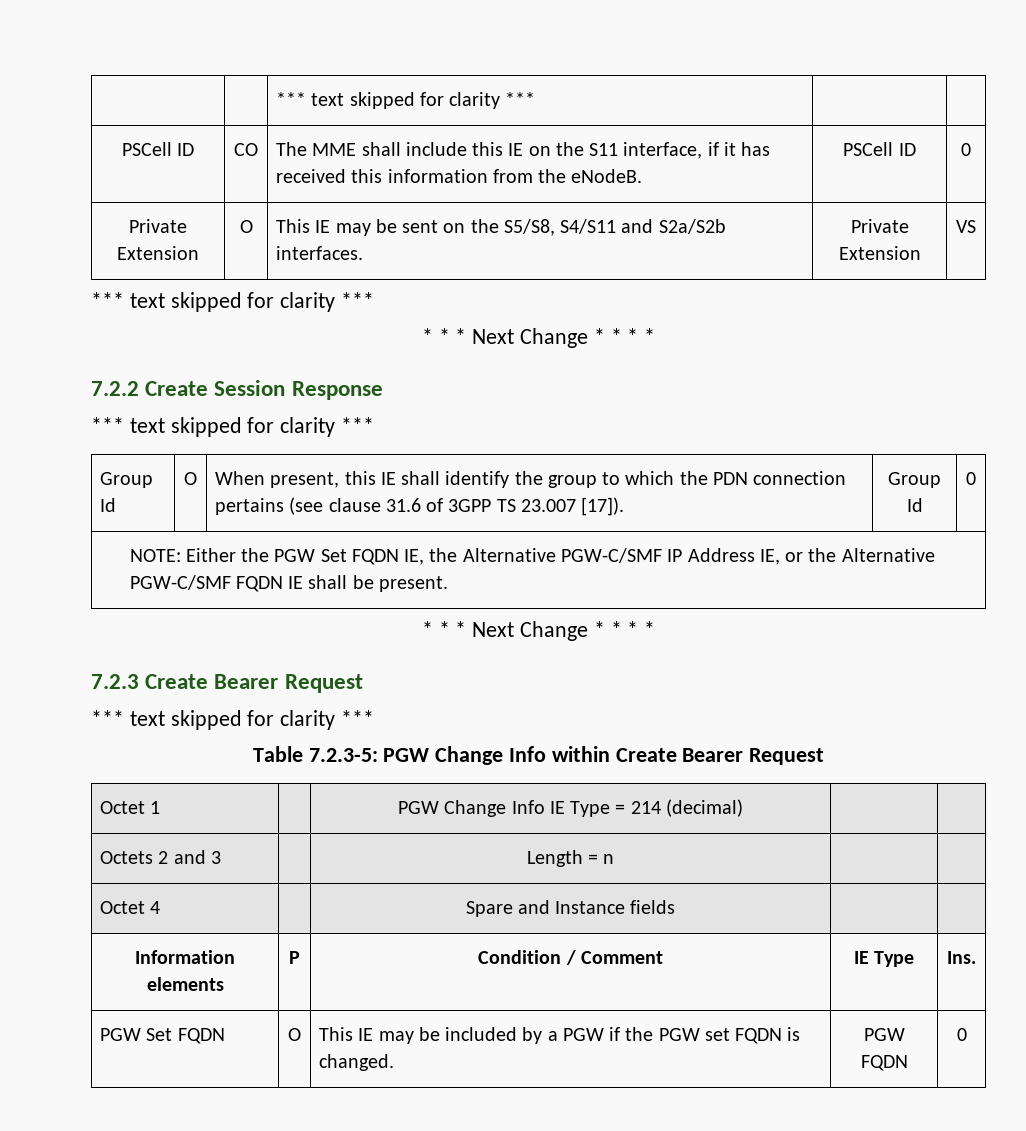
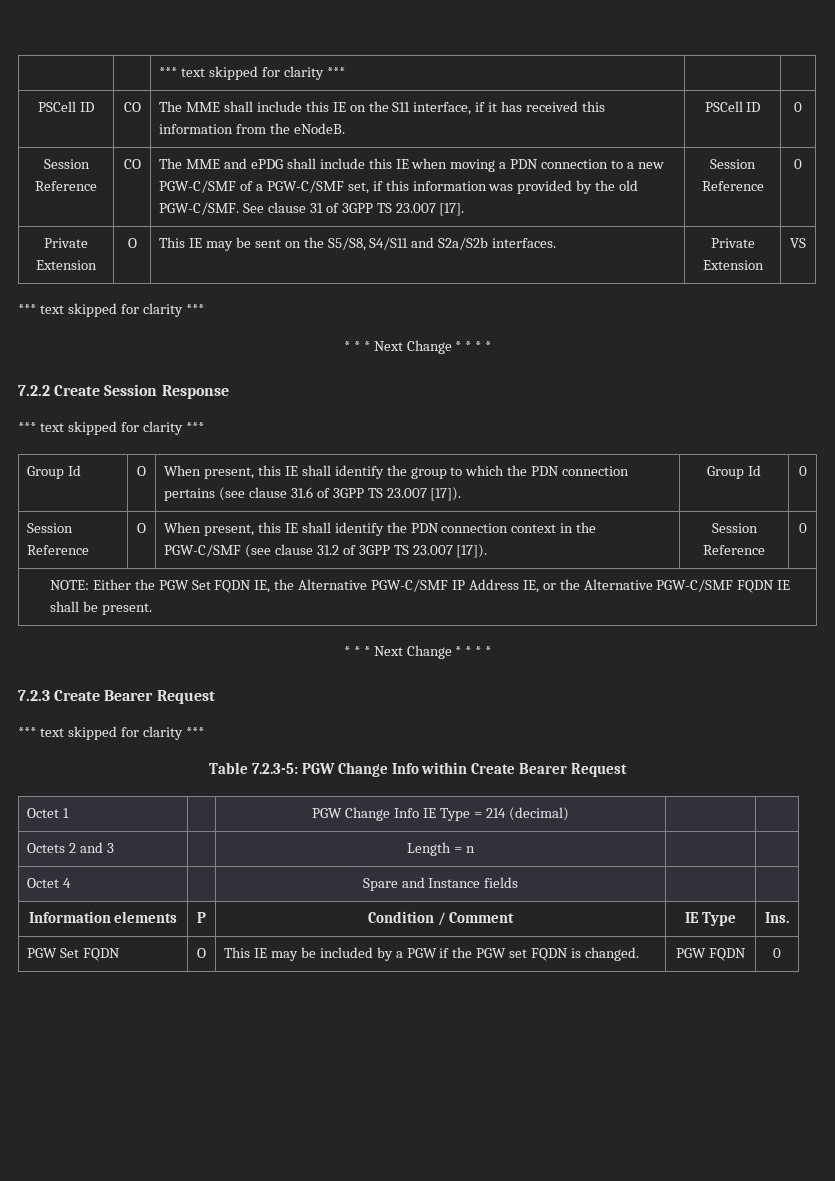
+ Session Reference | CO | The MME and ePDG shall include this IE when moving a PDN connection to a new PGW-C/SMF of a PGW-C/SMF set, if this information was provided by the old PGW-C/SMF. See clause 31 of 3GPP TS 23.007 [17]. | Session Reference | 0
+ Session Reference | O | When present, this IE shall identify the PDN connection context in the PGW-C/SMF (see clause 31.2 of 3GPP TS 23.007 [17]). | Session Reference | 0

